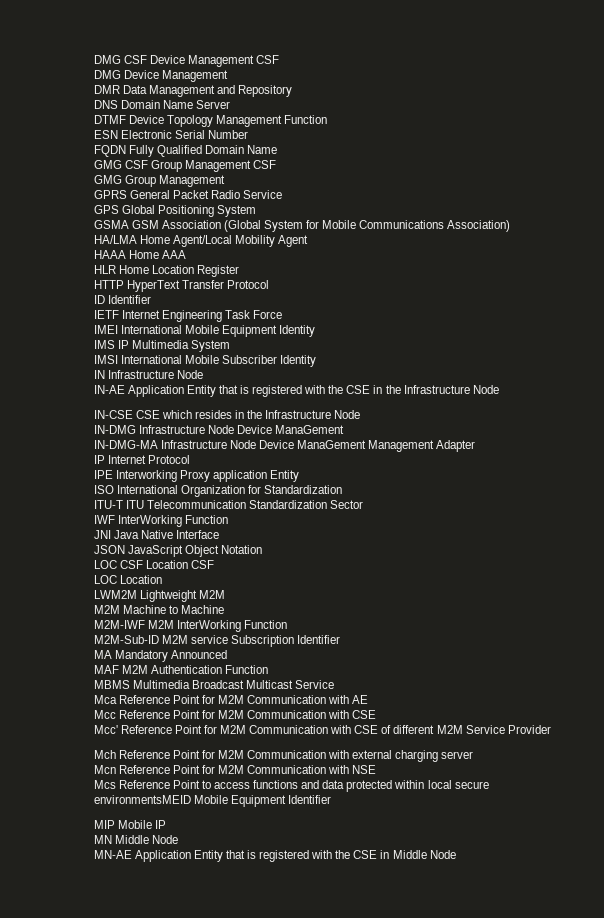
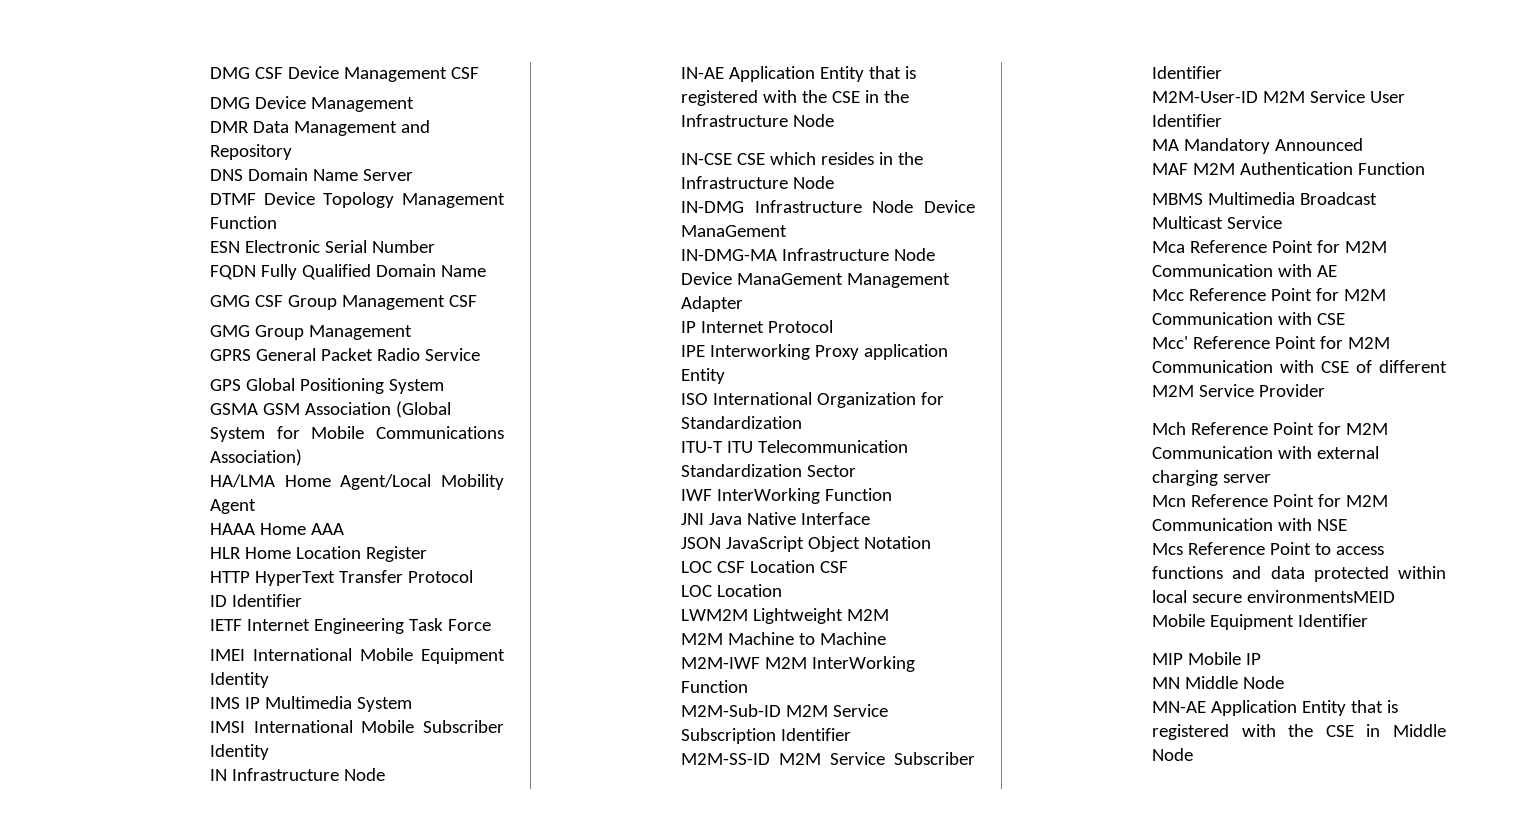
- M2M-Sub-ID M2M service Subscription Identifier
+ M2M-Sub-ID M2M Service Subscription Identifier
+ M2M-SS-ID M2M Service Subscriber Identifier
+ M2M-User-ID M2M Service User Identifier

